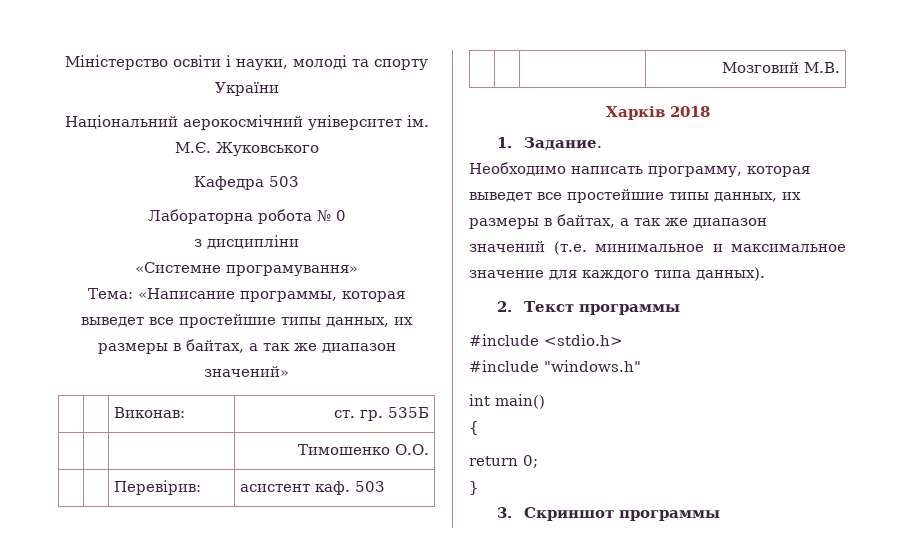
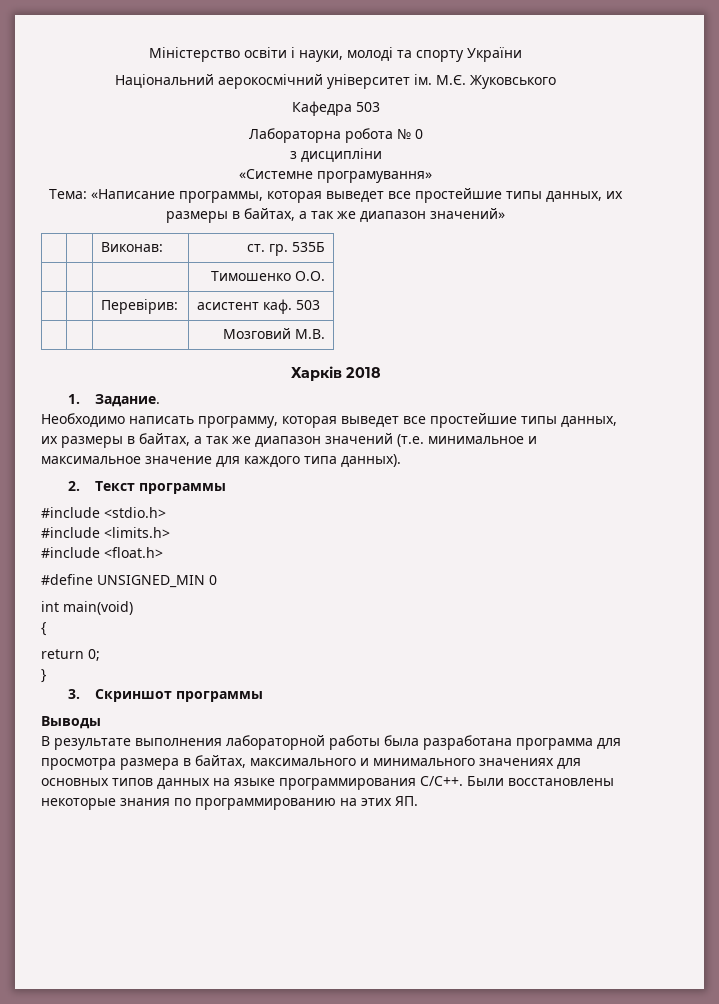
- #include "windows.h"
+ #include <limits.h>
+ #include <float.h>
+ #define UNSIGNED_MIN 0
- int main()
+ int main(void)
+ Выводы
+ В результате выполнения лабораторной работы была разработана программа для просмотра размера в байтах, максимального и минимального значениях для основных типов данных на языке программирования С/С++. Были восстановлены некоторые знания по программированию на этих ЯП.

